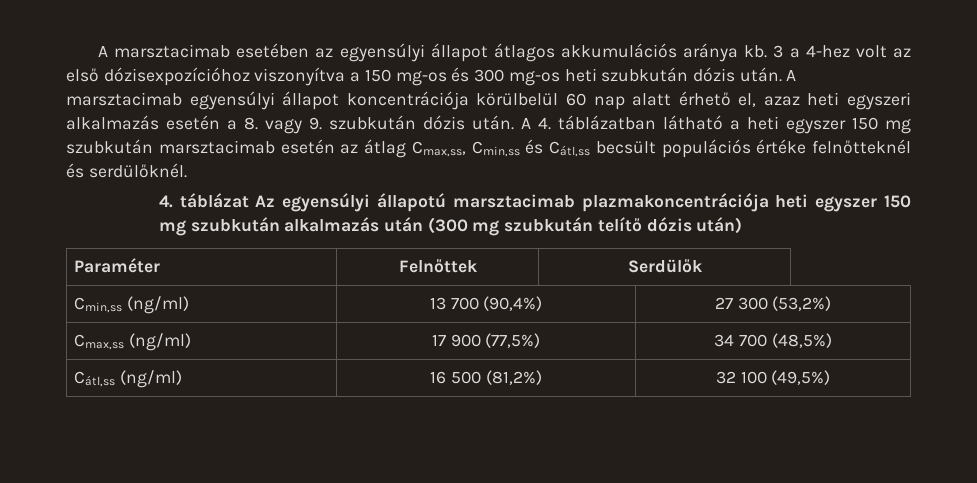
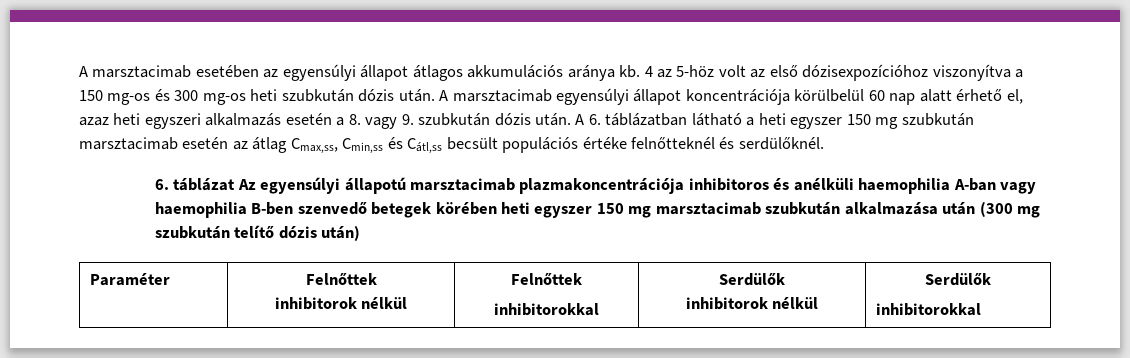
- 3 a 4-hez volt az első dózisexpozícióhoz viszonyítva a 150 mg-os és 300 mg-os heti szubkután dózis után.
+ 4 az 5-höz volt az első dózisexpozícióhoz viszonyítva a 150 mg-os és 300 mg-os heti szubkután dózis után.
- A 4. táblázatban látható a heti egyszer 150 mg szubkután marsztacimab esetén az átlag Cmax,ss, Cmin,ss és Cátl,ss becsült populációs értéke felnőtteknél és serdülőknél.
+ A 6. táblázatban látható a heti egyszer 150 mg szubkután marsztacimab esetén az átlag Cmax,ss, Cmin,ss és Cátl,ss becsült populációs értéke felnőtteknél és serdülőknél.
- 4. táblázat Az egyensúlyi állapotú marsztacimab plazmakoncentrációja heti egyszer 150 mg szubkután alkalmazás után (300 mg szubkután telítő dózis után)
+ 6. táblázat Az egyensúlyi állapotú marsztacimab plazmakoncentrációja inhibitoros és anélküli haemophilia A-ban vagy haemophilia B-ben szenvedő betegek körében heti egyszer 150 mg marsztacimab szubkután alkalmazása után (300 mg szubkután telítő dózis után)
- Paraméter | Felnőttek | Serdülők
- Cmin,ss (ng/ml) | 13 700 (90,4%) | 27 300 (53,2%)
- Cmax,ss (ng/ml) | 17 900 (77,5%) | 34 700 (48,5%)
- Cátl,ss (ng/ml) | 16 500 (81,2%) | 32 100 (49,5%)
+ Paraméter | Felnőttek
+ inhibitorok nélkül | Felnőttek
+ inhibitorokkal | Serdülők
+ inhibitorok nélkül | Serdülők
+ inhibitorokkal

